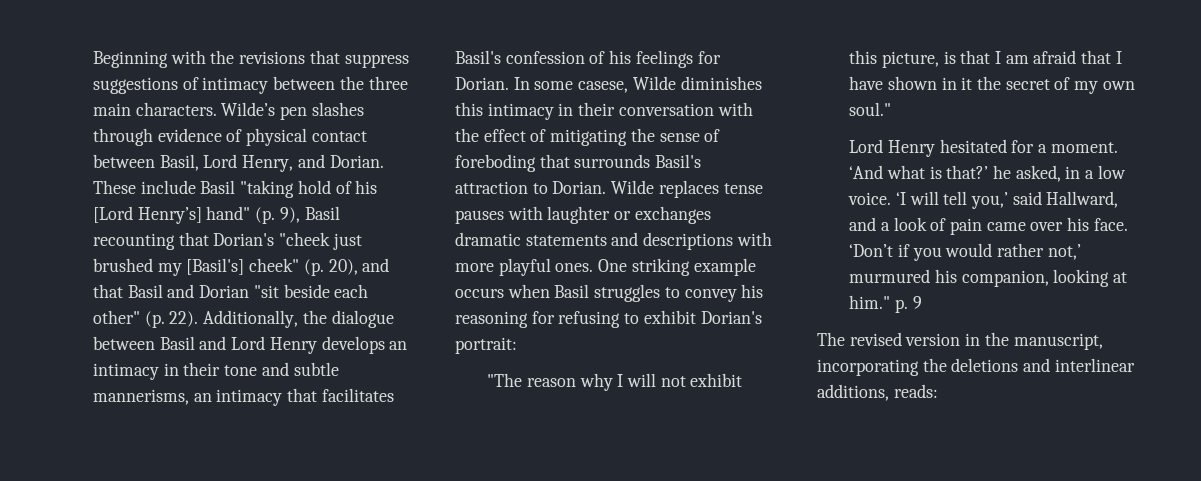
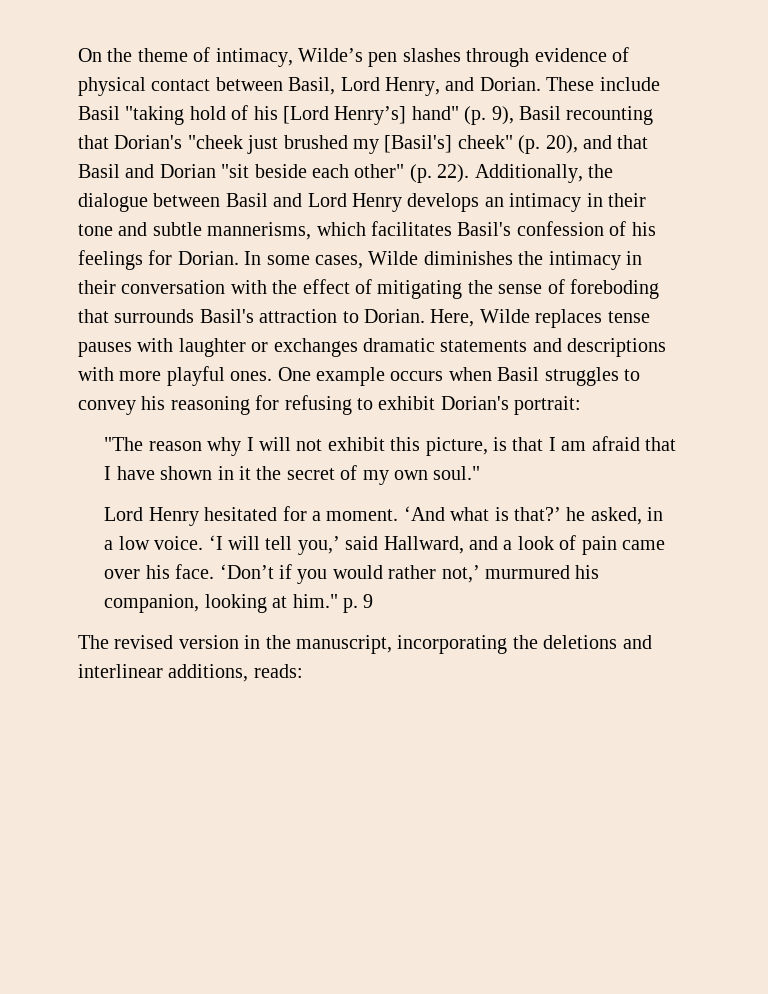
- Beginning with the revisions that suppress suggestions of intimacy between the three main characters. Wilde’s pen slashes through evidence of physical contact between Basil, Lord Henry, and Dorian.
+ On the theme of intimacy, Wilde’s pen slashes through evidence of physical contact between Basil, Lord Henry, and Dorian.
- Additionally, the dialogue between Basil and Lord Henry develops an intimacy in their tone and subtle mannerisms, an intimacy that facilitates Basil's confession of his feelings for Dorian.
+ Additionally, the dialogue between Basil and Lord Henry develops an intimacy in their tone and subtle mannerisms, which facilitates Basil's confession of his feelings for Dorian.
- In some casese, Wilde diminishes this intimacy in their conversation with the effect of mitigating the sense of foreboding that surrounds Basil's attraction to Dorian.
+ In some cases, Wilde diminishes the intimacy in their conversation with the effect of mitigating the sense of foreboding that surrounds Basil's attraction to Dorian.
- Wilde replaces tense pauses with laughter or exchanges dramatic statements and descriptions with more playful ones.
+ Here, Wilde replaces tense pauses with laughter or exchanges dramatic statements and descriptions with more playful ones.
- One striking example occurs when Basil struggles to convey his reasoning for refusing to exhibit Dorian's portrait:
+ One example occurs when Basil struggles to convey his reasoning for refusing to exhibit Dorian's portrait:

